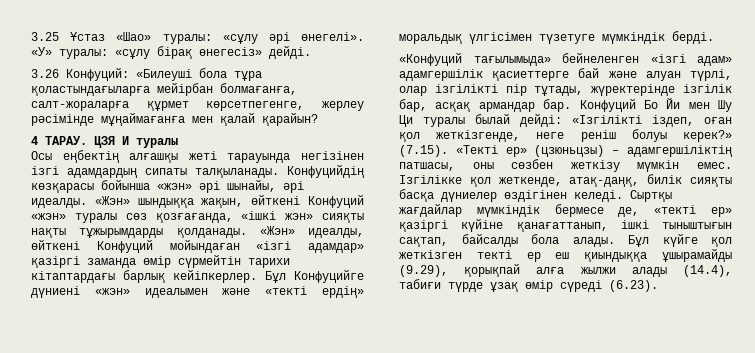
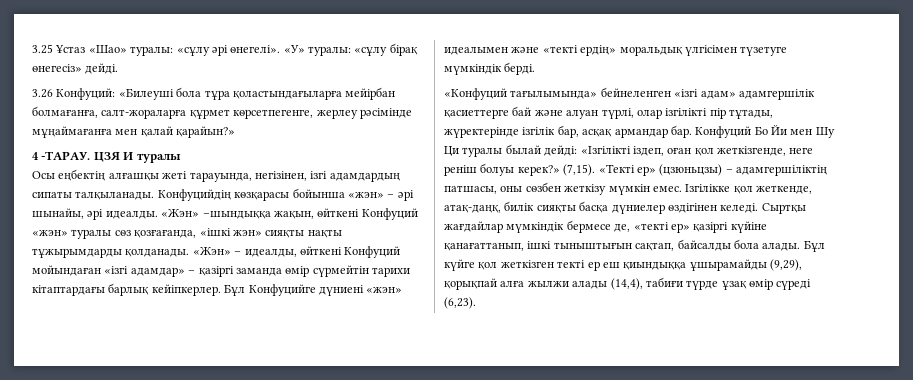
- 3.26 Конфуций: «Билеуші бола тұра қоластындағыларға мейірбан болмағанға, салт-жораларға құрмет көрсетпегенге, жерлеу рәсімінде мұңаймағанға мен қалай қарайын?
+ 3.26 Конфуций: «Билеуші бола тұра қоластындағыларға мейірбан болмағанға, салт-жораларға құрмет көрсетпегенге, жерлеу рәсімінде мұңаймағанға мен қалай қарайын?»
- 4 ТАРАУ.
+ 4 -ТАРАУ.
- Осы еңбектің алғашқы жеті тарауында негізінен ізгі адамдардың сипаты талқыланады.
+ Осы еңбектің алғашқы жеті тарауында, негізінен, ізгі адамдардың сипаты талқыланады.
- Конфуцийдің көзқарасы бойынша «жэн» әрі шынайы, әрі идеалды.
+ Конфуцийдің көзқарасы бойынша «жэн» – әрі шынайы, әрі идеалды.
- «Жэн» шындыққа жақын, өйткені Конфуций «жэн» туралы сөз қозғағанда, «ішкі жэн» сияқты нақты тұжырымдарды қолданады.
+ «Жэн» –шындыққа жақын, өйткені Конфуций «жэн» туралы сөз қозғағанда, «ішкі жэн» сияқты нақты тұжырымдарды қолданады.
- «Жэн» идеалды, өйткені Конфуций мойындаған «ізгі адамдар» қазіргі заманда өмір сүрмейтін тарихи кітаптардағы барлық кейіпкерлер.
+ «Жэн» – идеалды, өйткені Конфуций мойындаған «ізгі адамдар» – қазіргі заманда өмір сүрмейтін тарихи кітаптардағы барлық кейіпкерлер.
- «Конфуций тағылымыда» бейнеленген «ізгі адам» адамгершілік қасиеттерге бай және алуан түрлі, олар ізгілікті пір тұтады, жүректерінде ізгілік бар, асқақ армандар бар.
+ «Конфуций тағылымында» бейнеленген «ізгі адам» адамгершілік қасиеттерге бай және алуан түрлі, олар ізгілікті пір тұтады, жүректерінде ізгілік бар, асқақ армандар бар.
- (7.15). «Текті ер» (цзюньцзы) – адамгершіліктің патшасы, оны сөзбен жеткізу мүмкін емес.
+ (7,15). «Текті ер» (цзюньцзы) – адамгершіліктің патшасы, оны сөзбен жеткізу мүмкін емес.
- Бұл күйге қол жеткізген текті ер еш қиындыққа ұшырамайды (9.29), қорықпай алға жылжи алады (14.4), табиғи түрде ұзақ өмір сүреді (6.23).
+ Бұл күйге қол жеткізген текті ер еш қиындыққа ұшырамайды (9,29), қорықпай алға жылжи алады (14,4), табиғи түрде ұзақ өмір сүреді (6,23).

